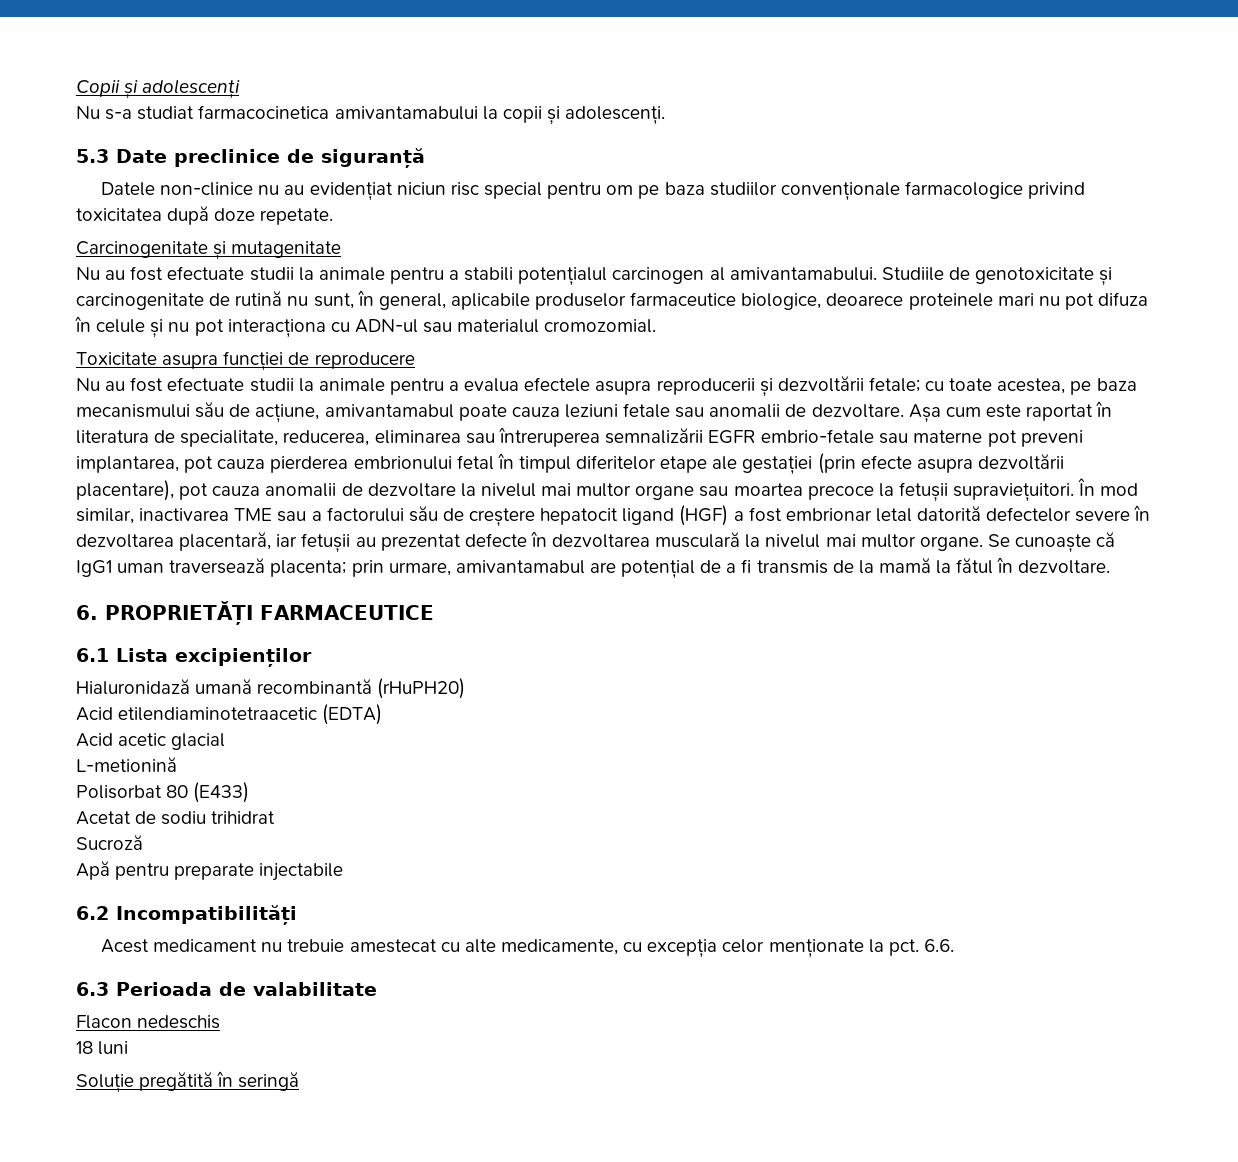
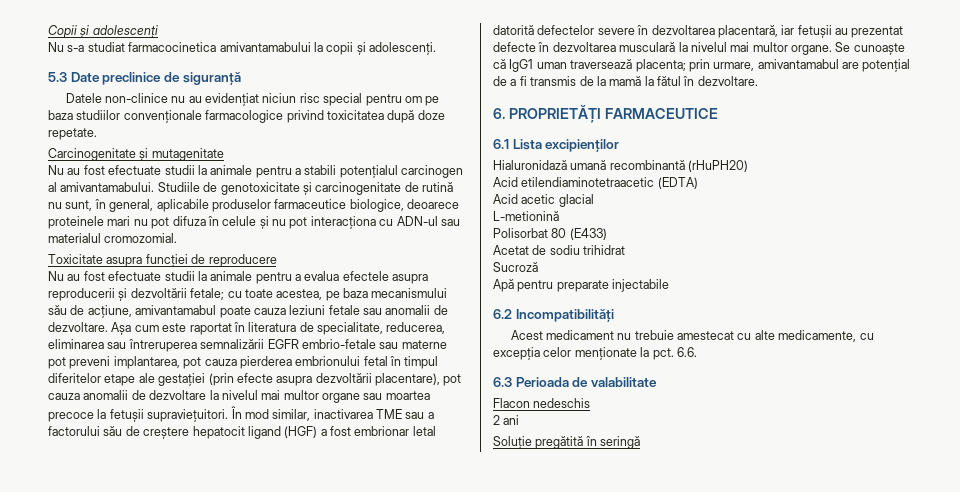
- 18 luni
+ 2 ani

